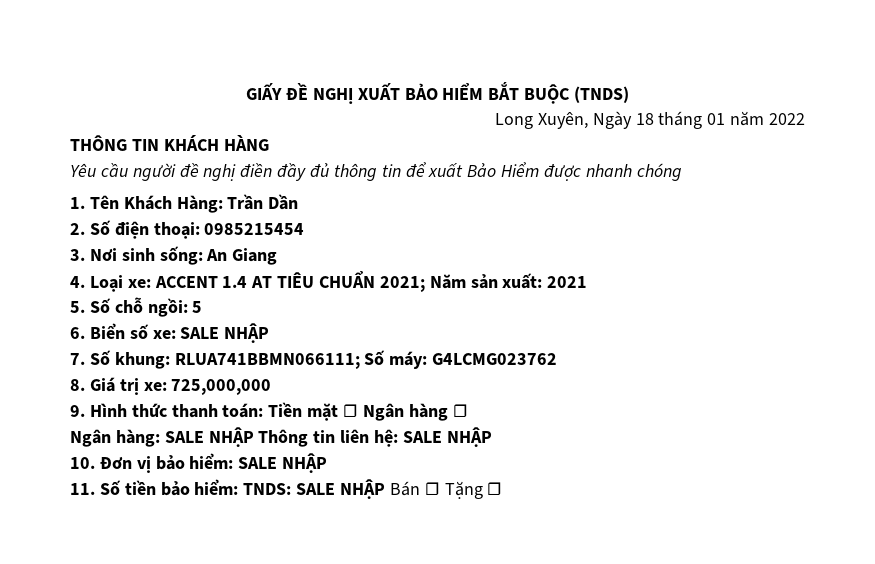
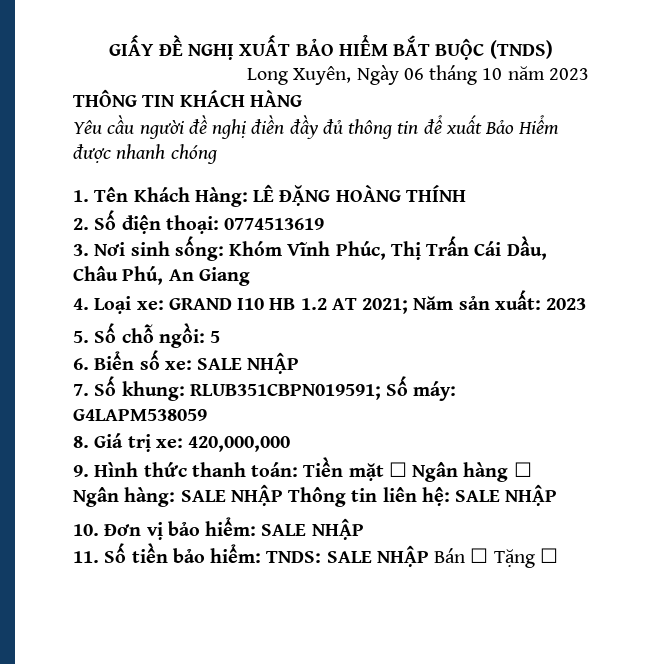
- Long Xuyên, Ngày 18 tháng 01 năm 2022
+ Long Xuyên, Ngày 06 tháng 10 năm 2023
- 1. Tên Khách Hàng: Trần Dần
+ 1. Tên Khách Hàng: LÊ ĐẶNG HOÀNG THÍNH
- 2. Số điện thoại: 0985215454
+ 2. Số điện thoại: 0774513619
- 3. Nơi sinh sống: An Giang
+ 3. Nơi sinh sống: Khóm Vĩnh Phúc, Thị Trấn Cái Dầu, Châu Phú, An Giang
- 4. Loại xe: ACCENT 1.4 AT TIÊU CHUẨN 2021; Năm sản xuất: 2021
+ 4. Loại xe: GRAND I10 HB 1.2 AT 2021; Năm sản xuất: 2023
- 7. Số khung: RLUA741BBMN066111; Số máy: G4LCMG023762
+ 7. Số khung: RLUB351CBPN019591; Số máy: G4LAPM538059
- 8. Giá trị xe: 725,000,000
+ 8. Giá trị xe: 420,000,000

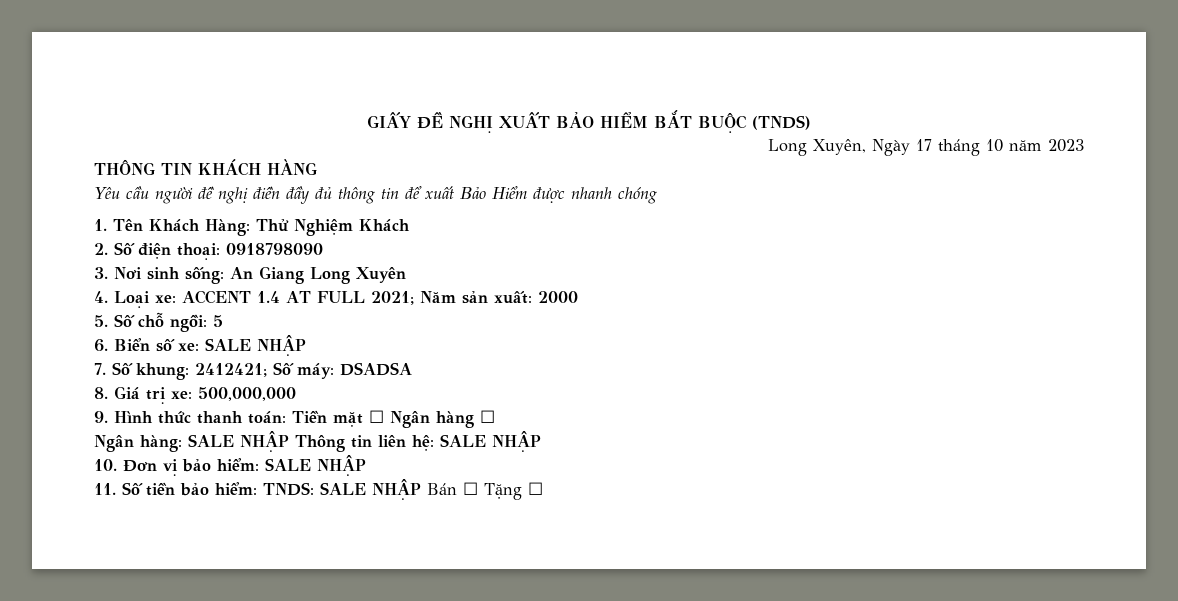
- Long Xuyên, Ngày 06 tháng 10 năm 2023
+ Long Xuyên, Ngày 17 tháng 10 năm 2023
- 1. Tên Khách Hàng: LÊ ĐẶNG HOÀNG THÍNH
+ 1. Tên Khách Hàng: Thử Nghiệm Khách
- 2. Số điện thoại: 0774513619
+ 2. Số điện thoại: 0918798090
- 3. Nơi sinh sống: Khóm Vĩnh Phúc, Thị Trấn Cái Dầu, Châu Phú, An Giang
+ 3. Nơi sinh sống: An Giang Long Xuyên
- 4. Loại xe: GRAND I10 HB 1.2 AT 2021; Năm sản xuất: 2023
+ 4. Loại xe: ACCENT 1.4 AT FULL 2021; Năm sản xuất: 2000
- 7. Số khung: RLUB351CBPN019591; Số máy: G4LAPM538059
+ 7. Số khung: 2412421; Số máy: DSADSA
- 8. Giá trị xe: 420,000,000
+ 8. Giá trị xe: 500,000,000

